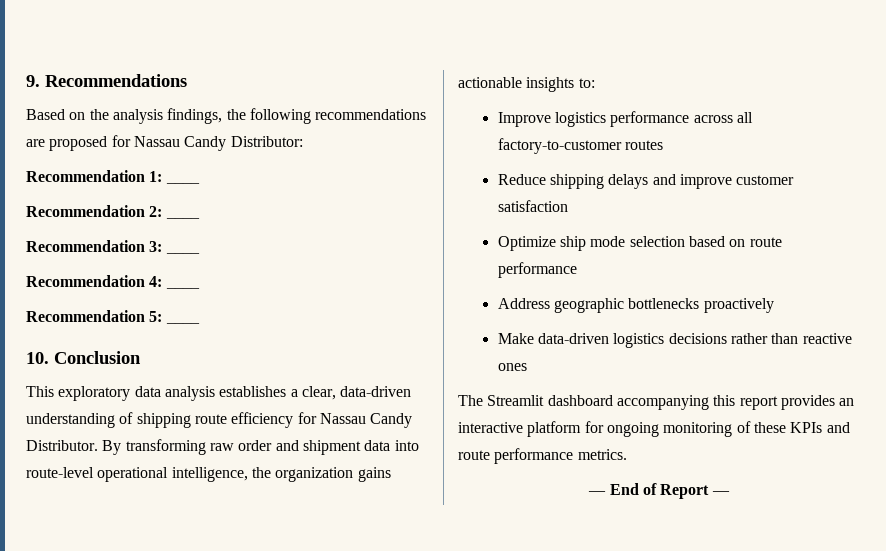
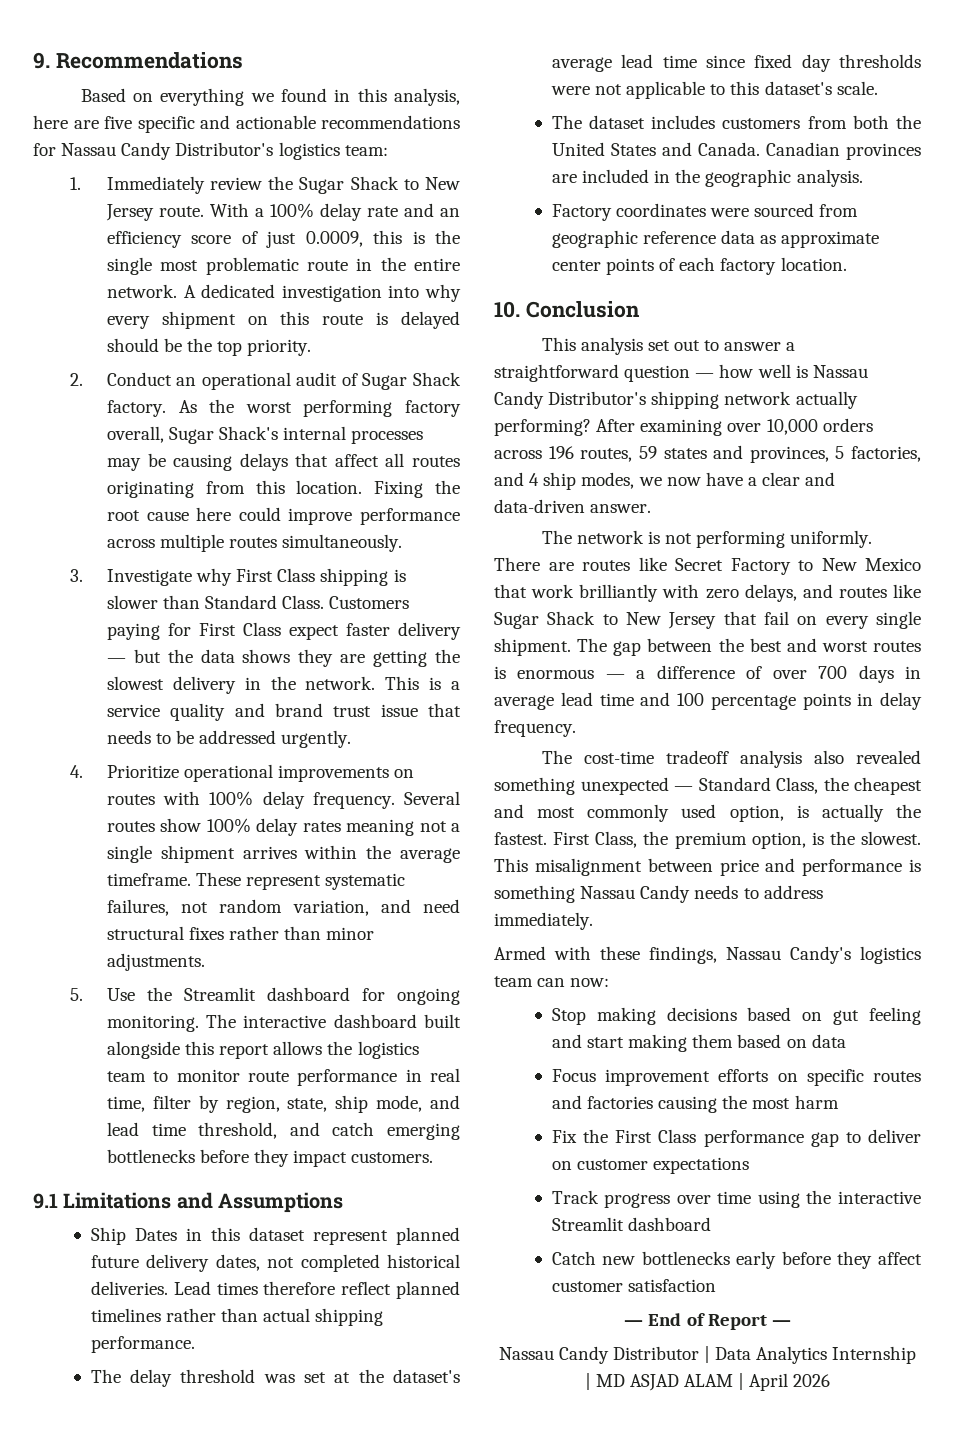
- Based on the analysis findings, the following recommendations are proposed for Nassau Candy Distributor:
- Recommendation 1: ____
- Recommendation 2: ____
- Recommendation 3: ____
- Recommendation 4: ____
- Recommendation 5: ____
+ Based on everything we found in this analysis, here are five specific and actionable recommendations for Nassau Candy Distributor's logistics team:
+ 1. Immediately review the Sugar Shack to New Jersey route. With a 100% delay rate and an efficiency score of just 0.0009, this is the single most problematic route in the entire network. A dedicated investigation into why every shipment on this route is delayed should be the top priority.
+ 2. Conduct an operational audit of Sugar Shack factory. As the worst performing factory overall, Sugar Shack's internal processes may be causing delays that affect all routes originating from this location. Fixing the root cause here could improve performance across multiple routes simultaneously.
+ 3. Investigate why First Class shipping is slower than Standard Class. Customers paying for First Class expect faster delivery — but the data shows they are getting the slowest delivery in the network. This is a service quality and brand trust issue that needs to be addressed urgently.
+ 4. Prioritize operational improvements on routes with 100% delay frequency. Several routes show 100% delay rates meaning not a single shipment arrives within the average timeframe. These represent systematic failures, not random variation, and need structural fixes rather than minor adjustments.
+ 5. Use the Streamlit dashboard for ongoing monitoring. The interactive dashboard built alongside this report allows the logistics team to monitor route performance in real time, filter by region, state, ship mode, and lead time threshold, and catch emerging bottlenecks before they impact customers.
+ 9.1 Limitations and Assumptions
+ Ship Dates in this dataset represent planned future delivery dates, not completed historical deliveries. Lead times therefore reflect planned timelines rather than actual shipping performance.
+ The delay threshold was set at the dataset's average lead time since fixed day thresholds were not applicable to this dataset's scale.
+ The dataset includes customers from both the United States and Canada. Canadian provinces are included in the geographic analysis.
+ Factory coordinates were sourced from geographic reference data as approximate center points of each factory location.
  10. Conclusion
- This exploratory data analysis establishes a clear, data-driven understanding of shipping route efficiency for Nassau Candy Distributor. By transforming raw order and shipment data into route-level operational intelligence, the organization gains actionable insights to:
- Improve logistics performance across all factory-to-customer routes
- Reduce shipping delays and improve customer satisfaction
- Optimize ship mode selection based on route performance
- Address geographic bottlenecks proactively
- Make data-driven logistics decisions rather than reactive ones
- The Streamlit dashboard accompanying this report provides an interactive platform for ongoing monitoring of these KPIs and route performance metrics.
+ This analysis set out to answer a straightforward question — how well is Nassau Candy Distributor's shipping network actually performing? After examining over 10,000 orders across 196 routes, 59 states and provinces, 5 factories, and 4 ship modes, we now have a clear and data-driven answer.
+ The network is not performing uniformly. There are routes like Secret Factory to New Mexico that work brilliantly with zero delays, and routes like Sugar Shack to New Jersey that fail on every single shipment. The gap between the best and worst routes is enormous — a difference of over 700 days in average lead time and 100 percentage points in delay frequency.
+ The cost-time tradeoff analysis also revealed something unexpected — Standard Class, the cheapest and most commonly used option, is actually the fastest. First Class, the premium option, is the slowest. This misalignment between price and performance is something Nassau Candy needs to address immediately.
+ Armed with these findings, Nassau Candy's logistics team can now:
+ Stop making decisions based on gut feeling and start making them based on data
+ Focus improvement efforts on specific routes and factories causing the most harm
+ Fix the First Class performance gap to deliver on customer expectations
+ Track progress over time using the interactive Streamlit dashboard
+ Catch new bottlenecks early before they affect customer satisfaction
+ Nassau Candy Distributor | Data Analytics Internship | MD ASJAD ALAM | April 2026

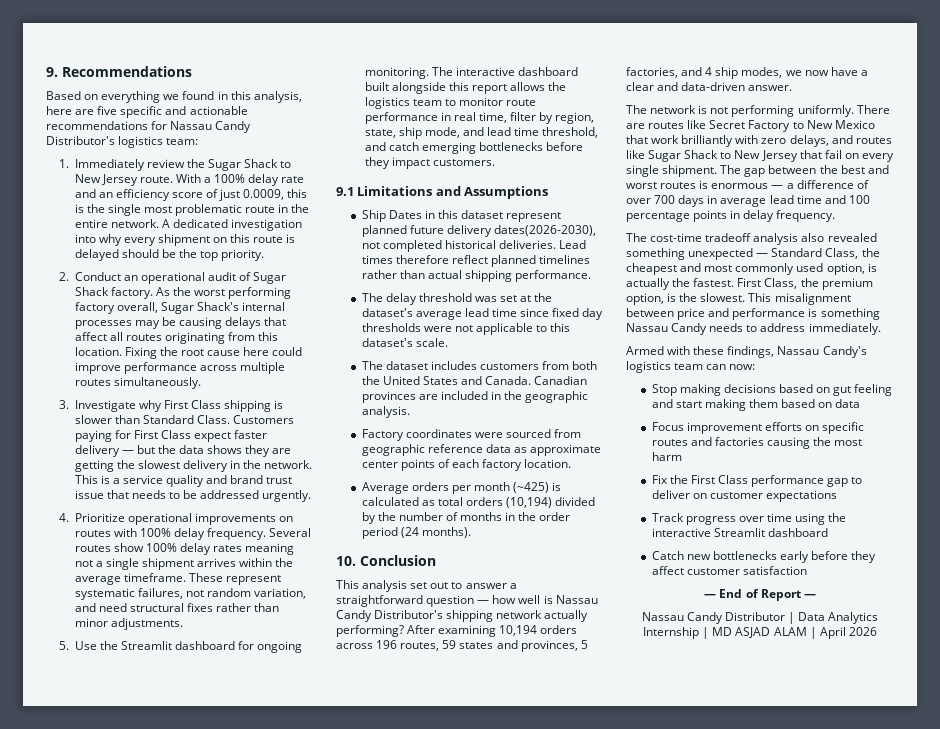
- Ship Dates in this dataset represent planned future delivery dates, not completed historical deliveries.
+ Ship Dates in this dataset represent planned future delivery dates(2026-2030), not completed historical deliveries.
+ Average orders per month (~425) is calculated as total orders (10,194) divided by the number of months in the order period (24 months).
- After examining over 10,000 orders across 196 routes, 59 states and provinces, 5 factories, and 4 ship modes, we now have a clear and data-driven answer.
+ After examining 10,194 orders across 196 routes, 59 states and provinces, 5 factories, and 4 ship modes, we now have a clear and data-driven answer.

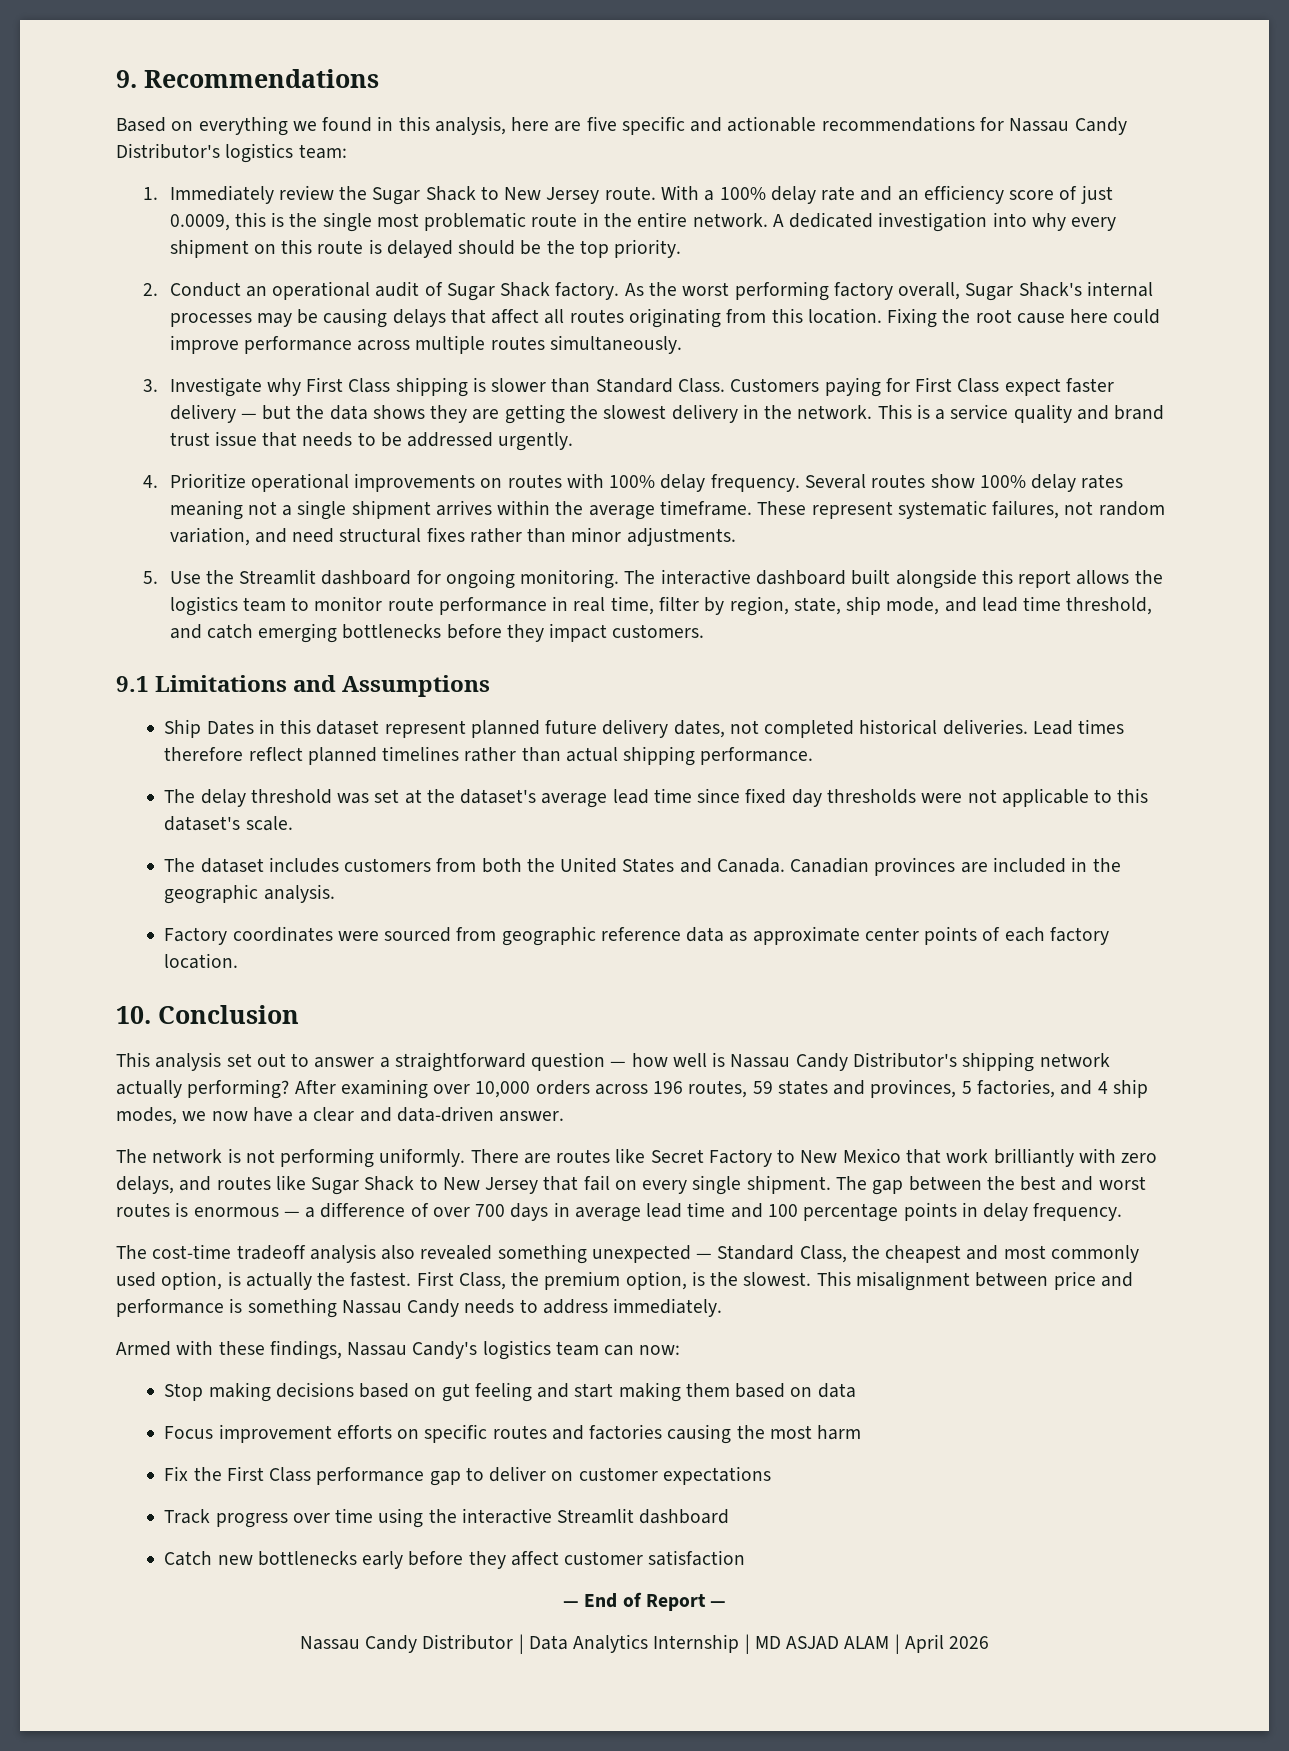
- Ship Dates in this dataset represent planned future delivery dates(2026-2030), not completed historical deliveries.
+ Ship Dates in this dataset represent planned future delivery dates, not completed historical deliveries.
- Average orders per month (~425) is calculated as total orders (10,194) divided by the number of months in the order period (24 months).
- After examining 10,194 orders across 196 routes, 59 states and provinces, 5 factories, and 4 ship modes, we now have a clear and data-driven answer.
+ After examining over 10,000 orders across 196 routes, 59 states and provinces, 5 factories, and 4 ship modes, we now have a clear and data-driven answer.

